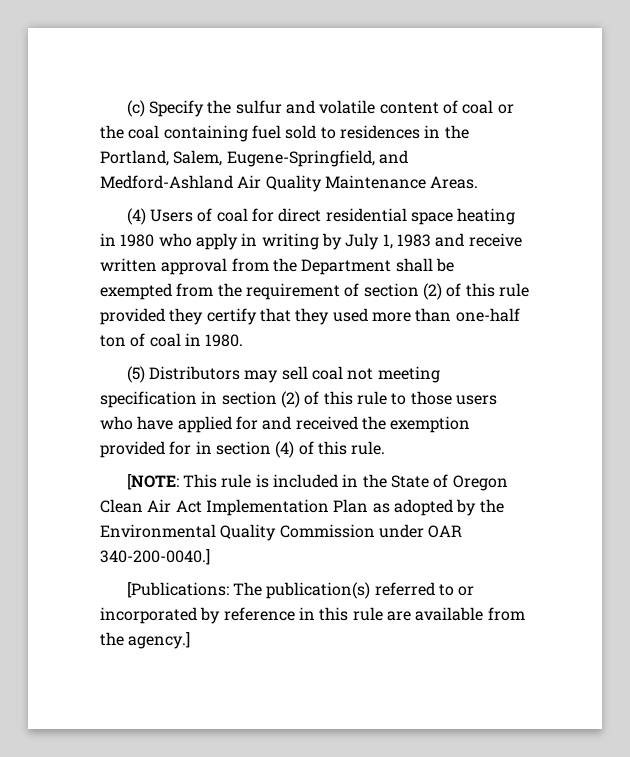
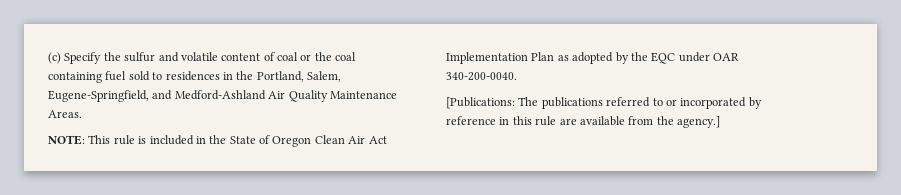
- (4) Users of coal for direct residential space heating in 1980 who apply in writing by July 1, 1983 and receive written approval from the Department shall be exempted from the requirement of section (2) of this rule provided they certify that they used more than one-half ton of coal in 1980.
- (5) Distributors may sell coal not meeting specification in section (2) of this rule to those users who have applied for and received the exemption provided for in section (4) of this rule.
- [NOTE: This rule is included in the State of Oregon Clean Air Act Implementation Plan as adopted by the Environmental Quality Commission under OAR 340-200-0040.]
+ NOTE: This rule is included in the State of Oregon Clean Air Act Implementation Plan as adopted by the EQC under OAR 340-200-0040.
- [Publications: The publication(s) referred to or incorporated by reference in this rule are available from the agency.]
+ [Publications: The publications referred to or incorporated by reference in this rule are available from the agency.]

